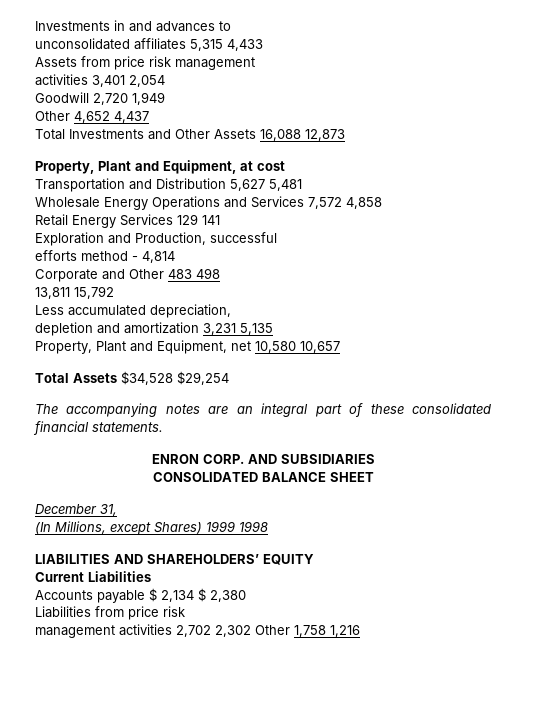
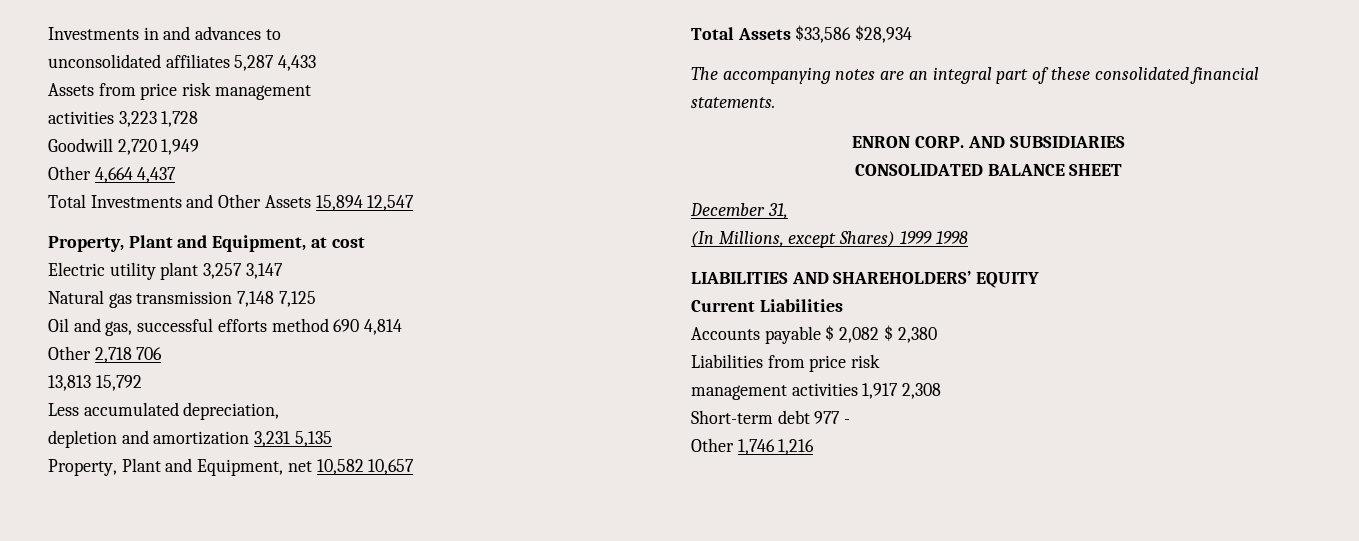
- unconsolidated affiliates 5,315 4,433
+ unconsolidated affiliates 5,287 4,433
- activities 3,401 2,054
+ activities 3,223 1,728
- Other 4,652 4,437
+ Other 4,664 4,437
- Total Investments and Other Assets 16,088 12,873
+ Total Investments and Other Assets 15,894 12,547
- Transportation and Distribution 5,627 5,481
- Wholesale Energy Operations and Services 7,572 4,858
- Retail Energy Services 129 141
- Exploration and Production, successful
- efforts method - 4,814
+ Electric utility plant 3,257 3,147
+ Natural gas transmission 7,148 7,125
+ Oil and gas, successful efforts method 690 4,814
- Corporate and Other 483 498
- 13,811 15,792
+ Other 2,718 706
+ 13,813 15,792
- Property, Plant and Equipment, net 10,580 10,657
+ Property, Plant and Equipment, net 10,582 10,657
- Total Assets $34,528 $29,254
+ Total Assets $33,586 $28,934
- Accounts payable $ 2,134 $ 2,380
+ Accounts payable $ 2,082 $ 2,380
- management activities 2,702 2,302 Other 1,758 1,216
+ management activities 1,917 2,308
+ Short-term debt 977 -
+ Other 1,746 1,216

